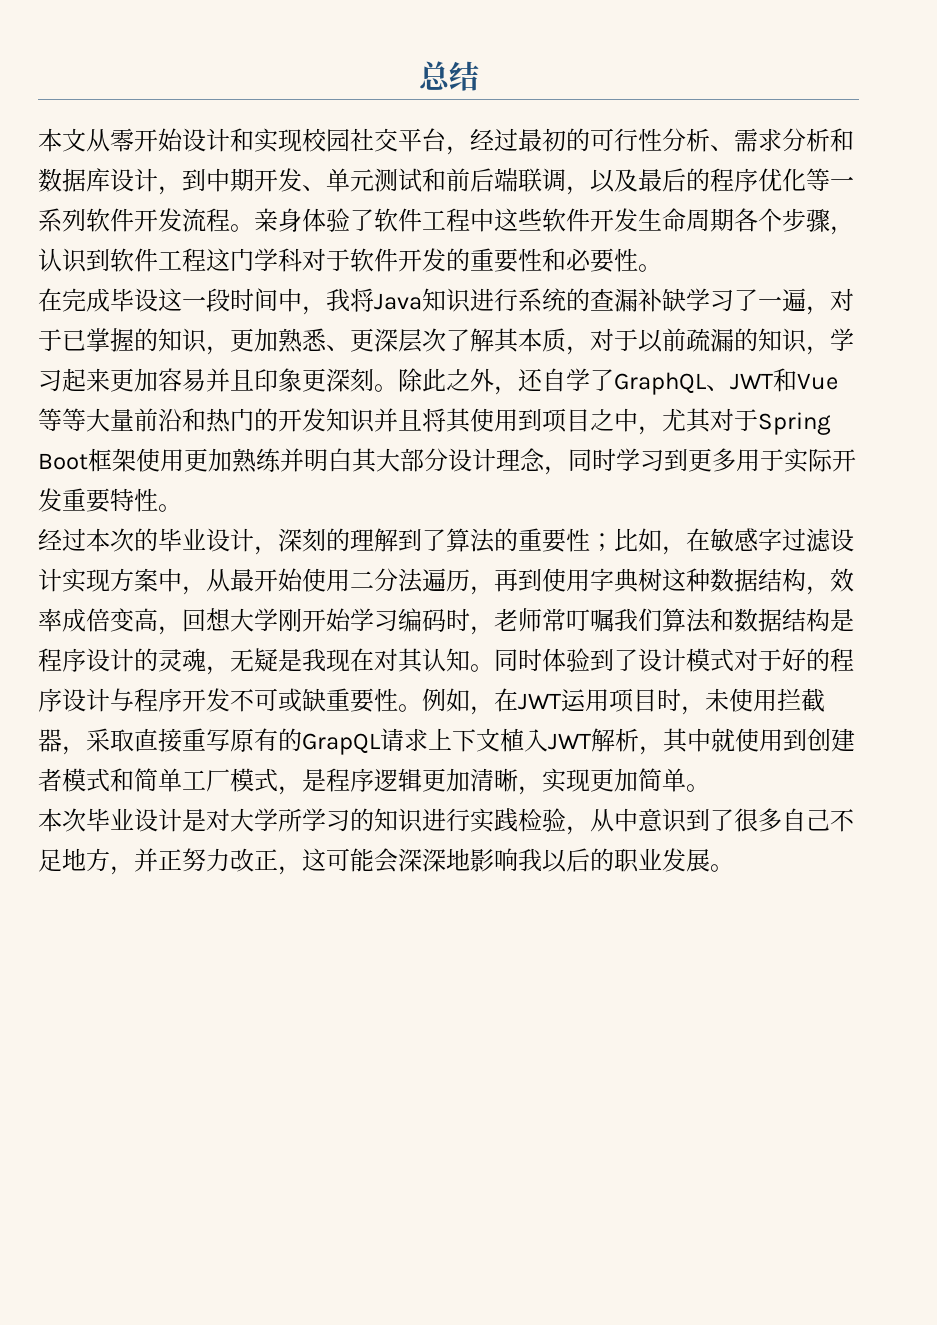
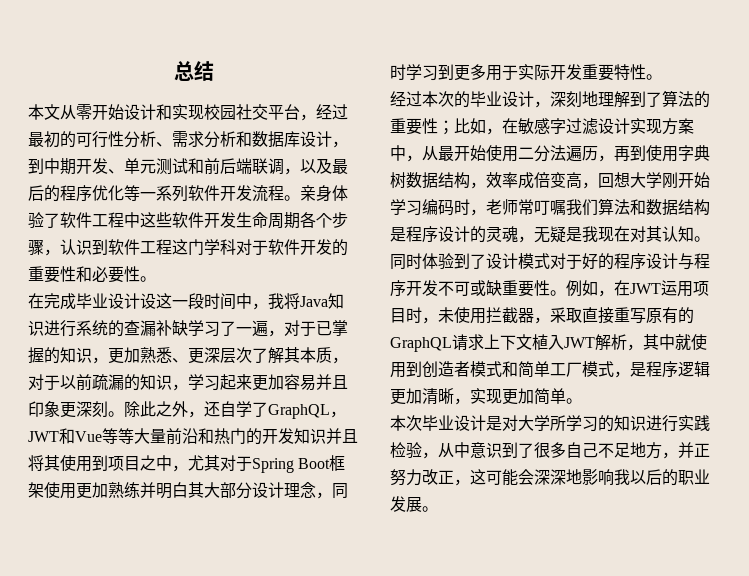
- 在完成毕设这一段时间中，我将Java知识进行系统的查漏补缺学习了一遍，对于已掌握的知识，更加熟悉、更深层次了解其本质，对于以前疏漏的知识，学习起来更加容易并且印象更深刻。
+ 在完成毕业设计设这一段时间中，我将Java知识进行系统的查漏补缺学习了一遍，对于已掌握的知识，更加熟悉、更深层次了解其本质，对于以前疏漏的知识，学习起来更加容易并且印象更深刻。
- 除此之外，还自学了GraphQL、JWT和Vue等等大量前沿和热门的开发知识并且将其使用到项目之中，尤其对于Spring Boot框架使用更加熟练并明白其大部分设计理念，同时学习到更多用于实际开发重要特性。
+ 除此之外，还自学了GraphQL，JWT和Vue等等大量前沿和热门的开发知识并且将其使用到项目之中，尤其对于Spring Boot框架使用更加熟练并明白其大部分设计理念，同时学习到更多用于实际开发重要特性。
- 经过本次的毕业设计，深刻的理解到了算法的重要性；比如，在敏感字过滤设计实现方案中，从最开始使用二分法遍历，再到使用字典树这种数据结构，效率成倍变高，回想大学刚开始学习编码时，老师常叮嘱我们算法和数据结构是程序设计的灵魂，无疑是我现在对其认知。
+ 经过本次的毕业设计，深刻地理解到了算法的重要性；比如，在敏感字过滤设计实现方案中，从最开始使用二分法遍历，再到使用字典树数据结构，效率成倍变高，回想大学刚开始学习编码时，老师常叮嘱我们算法和数据结构是程序设计的灵魂，无疑是我现在对其认知。
- 例如，在JWT运用项目时，未使用拦截器，采取直接重写原有的GrapQL请求上下文植入JWT解析，其中就使用到创建者模式和简单工厂模式，是程序逻辑更加清晰，实现更加简单。
+ 例如，在JWT运用项目时，未使用拦截器，采取直接重写原有的GraphQL请求上下文植入JWT解析，其中就使用到创造者模式和简单工厂模式，是程序逻辑更加清晰，实现更加简单。

